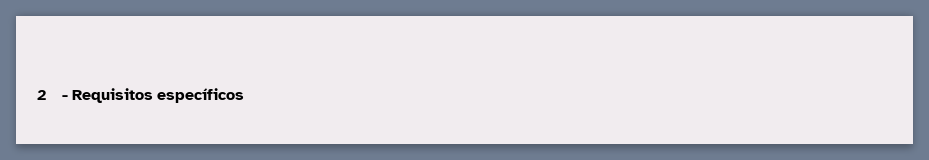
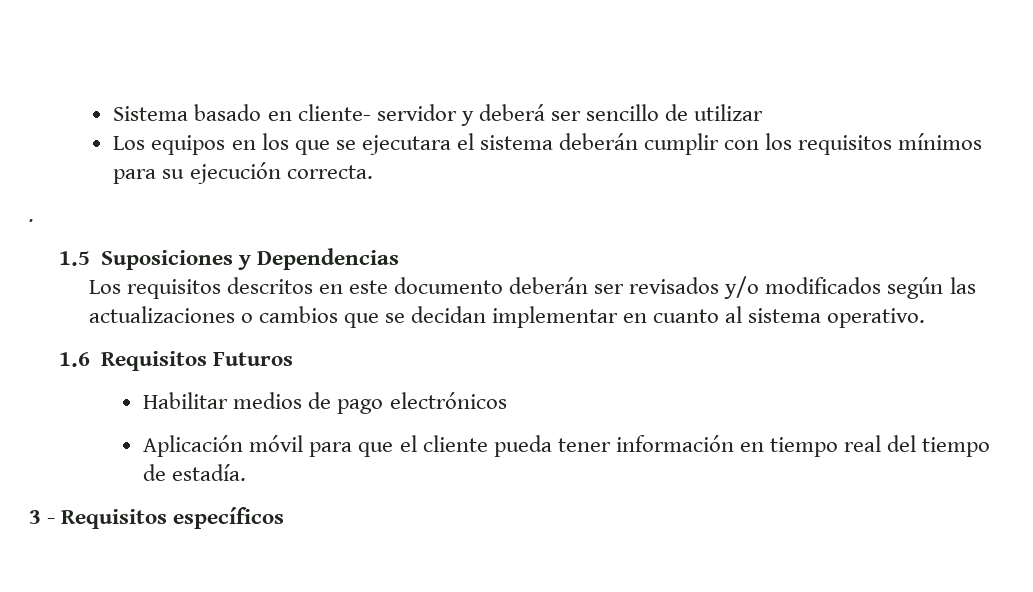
- 2 - Requisitos específicos
+ Sistema basado en cliente- servidor y deberá ser sencillo de utilizar
+ Los equipos en los que se ejecutara el sistema deberán cumplir con los requisitos mínimos para su ejecución correcta.
+ .
+ 1.5 Suposiciones y Dependencias
+ Los requisitos descritos en este documento deberán ser revisados y/o modificados según las actualizaciones o cambios que se decidan implementar en cuanto al sistema operativo.
+ 1.6 Requisitos Futuros
+ Habilitar medios de pago electrónicos
+ Aplicación móvil para que el cliente pueda tener información en tiempo real del tiempo de estadía.
+ 3 - Requisitos específicos

